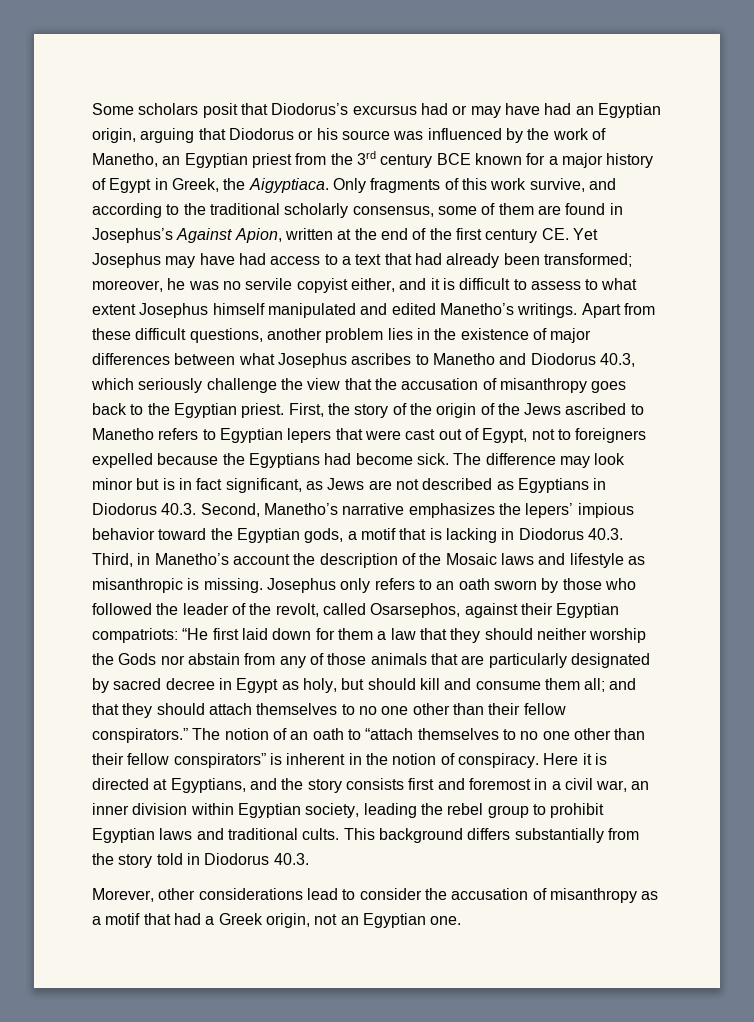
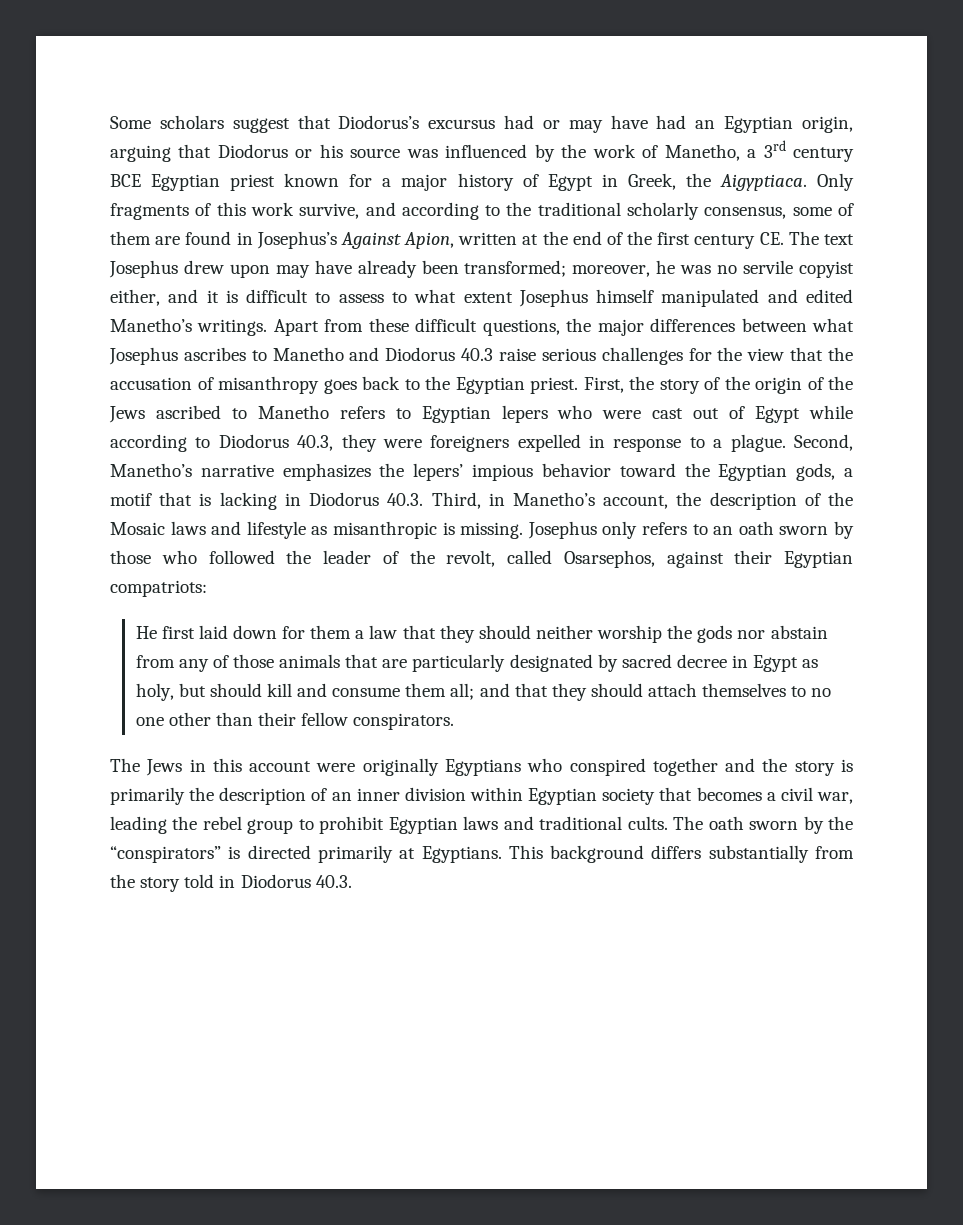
- Some scholars posit that Diodorus’s excursus had or may have had an Egyptian origin, arguing that Diodorus or his source was influenced by the work of Manetho, an Egyptian priest from the 3rd century BCE known for a major history of Egypt in Greek, the Aigyptiaca.
+ Some scholars suggest that Diodorus’s excursus had or may have had an Egyptian origin, arguing that Diodorus or his source was influenced by the work of Manetho, a 3rd century BCE Egyptian priest known for a major history of Egypt in Greek, the Aigyptiaca.
- Only fragments of this work survive, and according to the traditional scholarly consensus, some of them are found in Josephus’s Against Apion, written at the end of the first century CE. Yet Josephus may have had access to a text that had already been transformed; moreover, he was no servile copyist either, and it is difficult to assess to what extent Josephus himself manipulated and edited Manetho’s writings.
+ Only fragments of this work survive, and according to the traditional scholarly consensus, some of them are found in Josephus’s Against Apion, written at the end of the first century CE. The text Josephus drew upon may have already been transformed; moreover, he was no servile copyist either, and it is difficult to assess to what extent Josephus himself manipulated and edited Manetho’s writings.
- Apart from these difficult questions, another problem lies in the existence of major differences between what Josephus ascribes to Manetho and Diodorus 40.3, which seriously challenge the view that the accusation of misanthropy goes back to the Egyptian priest.
+ Apart from these difficult questions, the major differences between what Josephus ascribes to Manetho and Diodorus 40.3 raise serious challenges for the view that the accusation of misanthropy goes back to the Egyptian priest.
- First, the story of the origin of the Jews ascribed to Manetho refers to Egyptian lepers that were cast out of Egypt, not to foreigners expelled because the Egyptians had become sick. The difference may look minor but is in fact significant, as Jews are not described as Egyptians in Diodorus 40.3. Second, Manetho’s narrative emphasizes the lepers’ impious behavior toward the Egyptian gods, a motif that is lacking in Diodorus 40.3. Third, in Manetho’s account the description of the Mosaic laws and lifestyle as misanthropic is missing.
+ First, the story of the origin of the Jews ascribed to Manetho refers to Egyptian lepers who were cast out of Egypt while according to Diodorus 40.3, they were foreigners expelled in response to a plague. Second, Manetho’s narrative emphasizes the lepers’ impious behavior toward the Egyptian gods, a motif that is lacking in Diodorus 40.3. Third, in Manetho’s account, the description of the Mosaic laws and lifestyle as misanthropic is missing.
- Josephus only refers to an oath sworn by those who followed the leader of the revolt, called Osarsephos, against their Egyptian compatriots: “He first laid down for them a law that they should neither worship the Gods nor abstain from any of those animals that are particularly designated by sacred decree in Egypt as holy, but should kill and consume them all;
+ Josephus only refers to an oath sworn by those who followed the leader of the revolt, called Osarsephos, against their Egyptian compatriots:
+ He first laid down for them a law that they should neither worship the gods nor abstain from any of those animals that are particularly designated by sacred decree in Egypt as holy, but should kill and consume them all;
- and that they should attach themselves to no one other than their fellow conspirators.” The notion of an oath to “attach themselves to no one other than their fellow conspirators” is inherent in the notion of conspiracy. Here it is directed at Egyptians, and the story consists first and foremost in a civil war, an inner division within Egyptian society, leading the rebel group to prohibit Egyptian laws and traditional cults.
+ and that they should attach themselves to no one other than their fellow conspirators.
+ The Jews in this account were originally Egyptians who conspired together and the story is primarily the description of an inner division within Egyptian society that becomes a civil war, leading the rebel group to prohibit Egyptian laws and traditional cults.
+ The oath sworn by the “conspirators” is directed primarily at Egyptians.
- Morever, other considerations lead to consider the accusation of misanthropy as a motif that had a Greek origin, not an Egyptian one.

